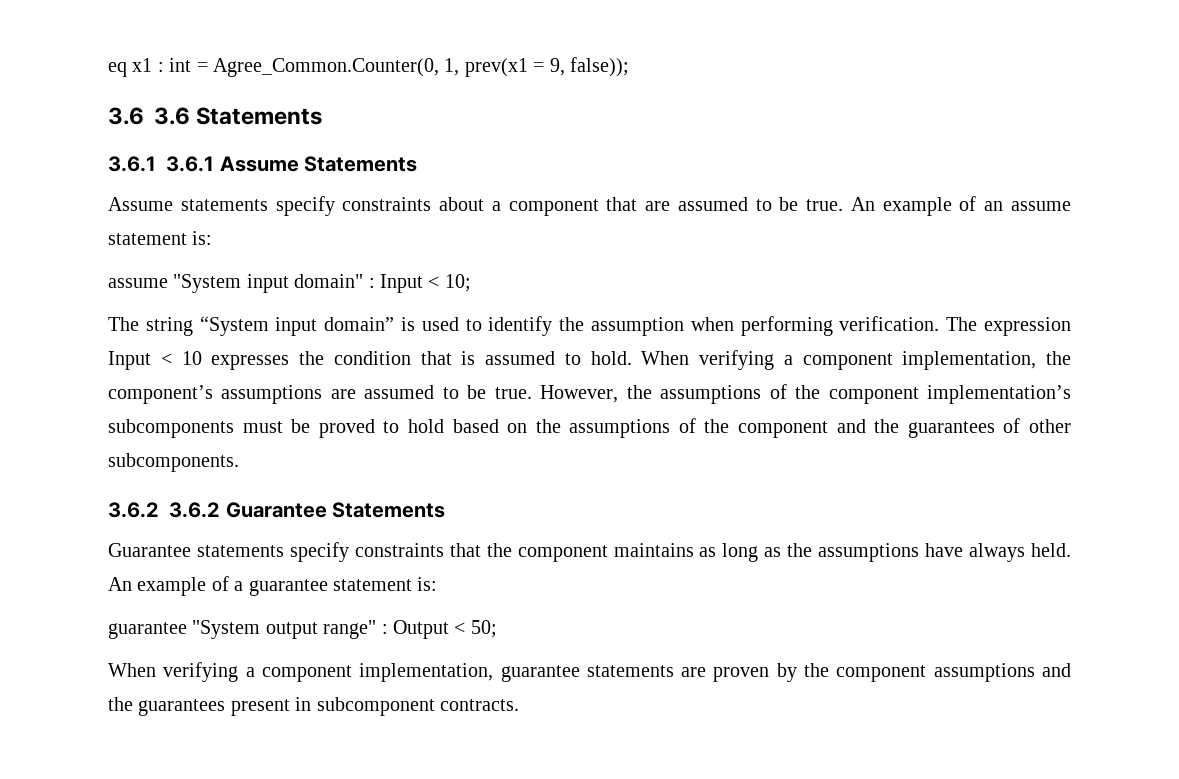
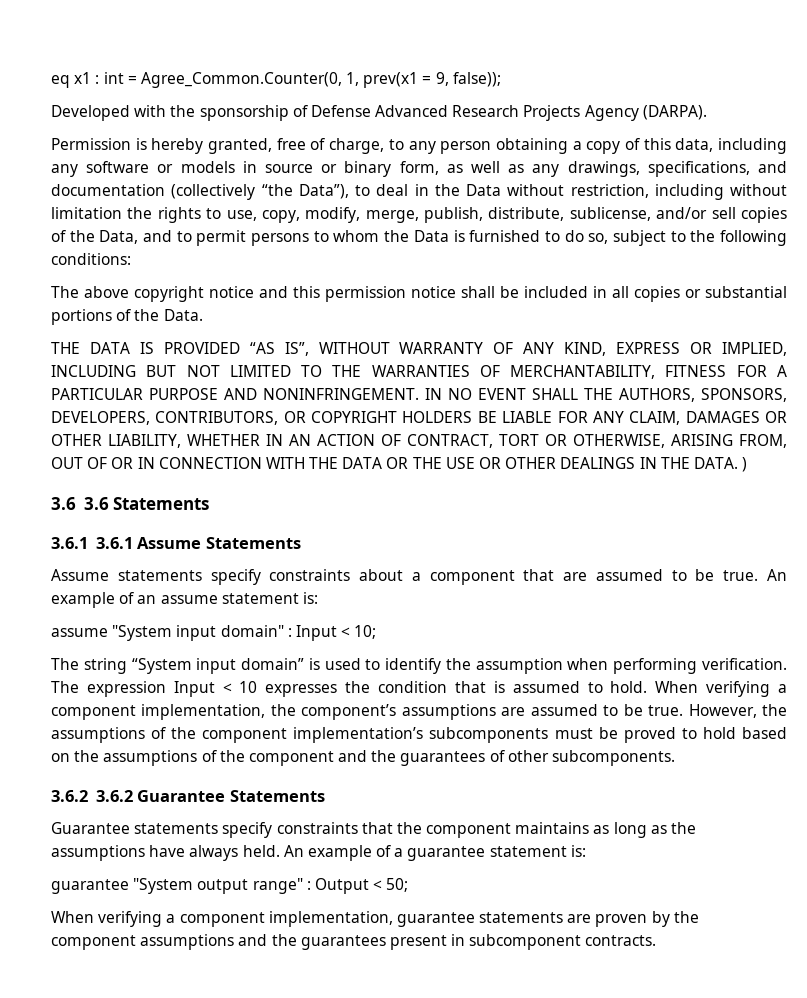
+ Developed with the sponsorship of Defense Advanced Research Projects Agency (DARPA).
+ Permission is hereby granted, free of charge, to any person obtaining a copy of this data, including any software or models in source or binary form, as well as any drawings, specifications, and documentation (collectively “the Data”), to deal in the Data without restriction, including without limitation the rights to use, copy, modify, merge, publish, distribute, sublicense, and/or sell copies of the Data, and to permit persons to whom the Data is furnished to do so, subject to the following conditions:
+ The above copyright notice and this permission notice shall be included in all copies or substantial portions of the Data.
+ THE DATA IS PROVIDED “AS IS”, WITHOUT WARRANTY OF ANY KIND, EXPRESS OR IMPLIED, INCLUDING BUT NOT LIMITED TO THE WARRANTIES OF MERCHANTABILITY, FITNESS FOR A PARTICULAR PURPOSE AND NONINFRINGEMENT. IN NO EVENT SHALL THE AUTHORS, SPONSORS, DEVELOPERS, CONTRIBUTORS, OR COPYRIGHT HOLDERS BE LIABLE FOR ANY CLAIM, DAMAGES OR OTHER LIABILITY, WHETHER IN AN ACTION OF CONTRACT, TORT OR OTHERWISE, ARISING FROM, OUT OF OR IN CONNECTION WITH THE DATA OR THE USE OR OTHER DEALINGS IN THE DATA. )

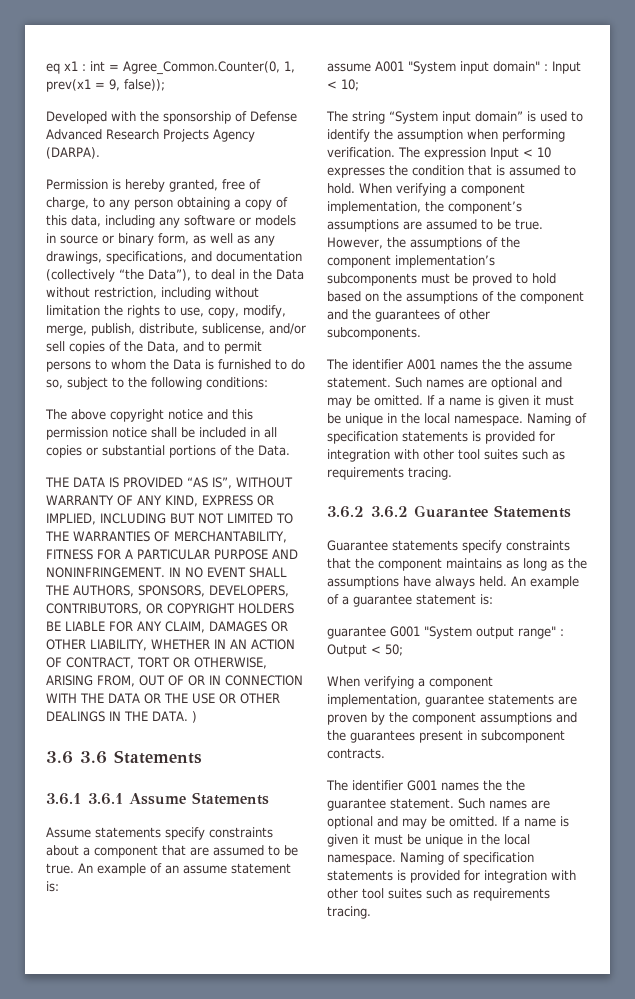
- assume "System input domain" : Input < 10;
+ assume A001 "System input domain" : Input < 10;
+ The identifier A001 names the the assume statement. Such names are optional and may be omitted. If a name is given it must be unique in the local namespace. Naming of specification statements is provided for integration with other tool suites such as requirements tracing.
- guarantee "System output range" : Output < 50;
+ guarantee G001 "System output range" : Output < 50;
+ The identifier G001 names the the guarantee statement. Such names are optional and may be omitted. If a name is given it must be unique in the local namespace. Naming of specification statements is provided for integration with other tool suites such as requirements tracing.

